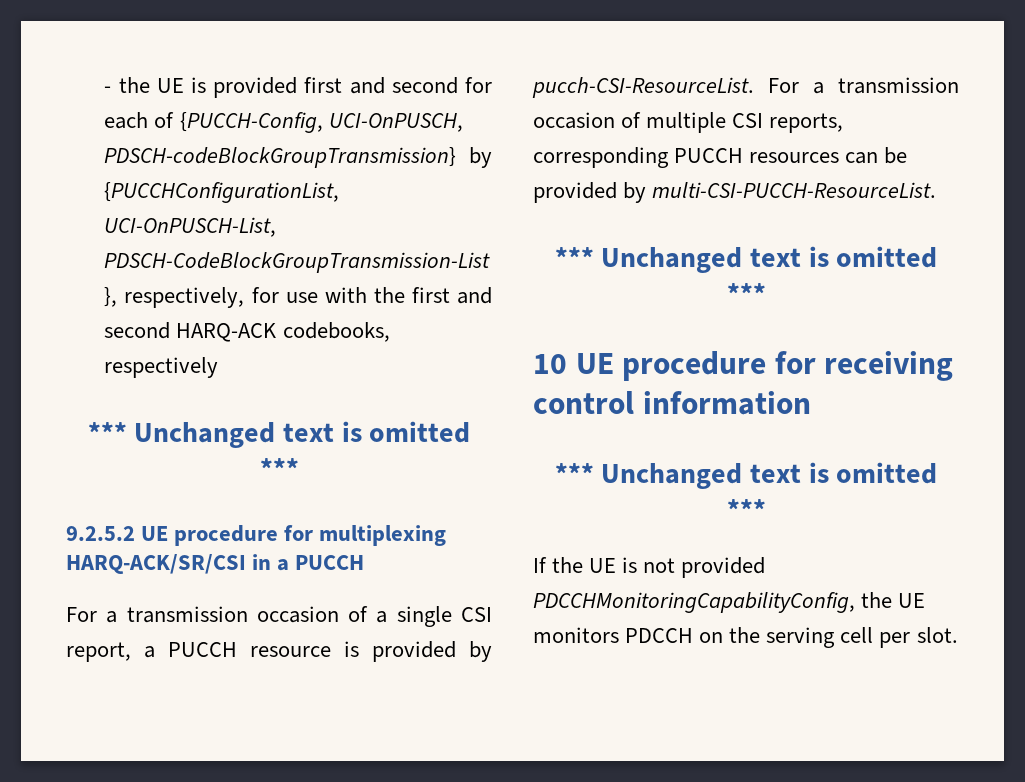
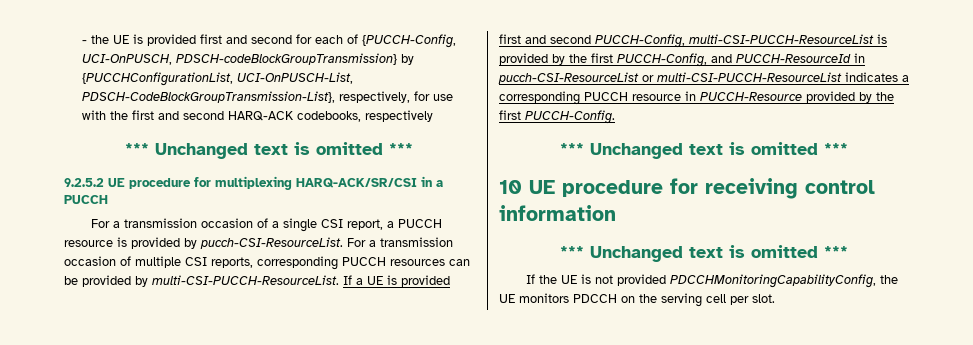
+ If a UE is provided first and second PUCCH-Config, multi-CSI-PUCCH-ResourceList is provided by the first PUCCH-Config, and PUCCH-ResourceId in pucch-CSI-ResourceList or multi-CSI-PUCCH-ResourceList indicates a corresponding PUCCH resource in PUCCH-Resource provided by the first PUCCH-Config.

